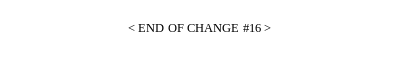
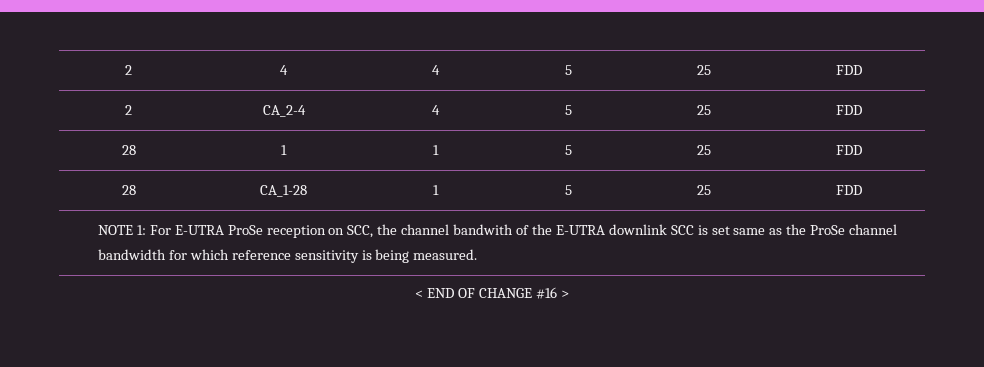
+ 2 | 4 | 4 | 5 | 25 | FDD
+ 2 | CA_2-4 | 4 | 5 | 25 | FDD
+ 28 | 1 | 1 | 5 | 25 | FDD
+ 28 | CA_1-28 | 1 | 5 | 25 | FDD
+ NOTE 1: For E-UTRA ProSe reception on SCC, the channel bandwith of the E-UTRA downlink SCC is set same as the ProSe channel bandwidth for which reference sensitivity is being measured.

